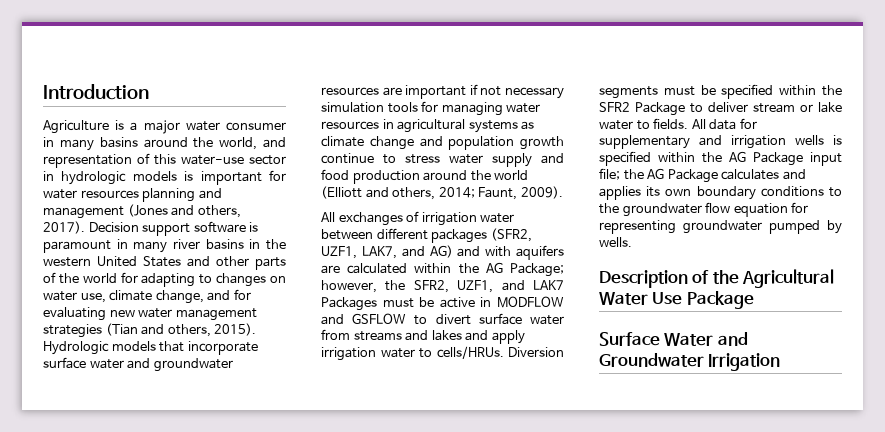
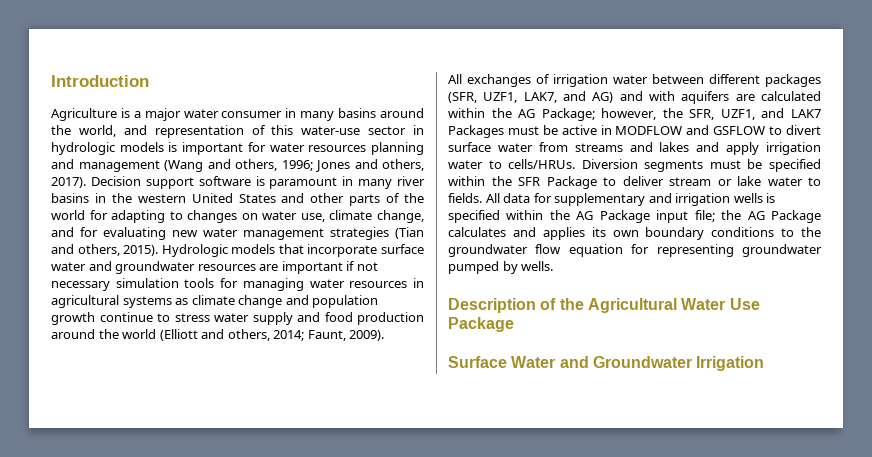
- Agriculture is a major water consumer in many basins around the world, and representation of this water-use sector in hydrologic models is important for water resources planning and management (Jones and others, 2017).
+ Agriculture is a major water consumer in many basins around the world, and representation of this water-use sector in hydrologic models is important for water resources planning and management (Wang and others, 1996; Jones and others, 2017).
- All exchanges of irrigation water between different packages (SFR2, UZF1, LAK7, and AG) and with aquifers are calculated within the AG Package; however, the SFR2, UZF1, and LAK7 Packages must be active in MODFLOW and GSFLOW to divert surface water from streams and lakes and apply irrigation water to cells/HRUs.
+ All exchanges of irrigation water between different packages (SFR, UZF1, LAK7, and AG) and with aquifers are calculated within the AG Package; however, the SFR, UZF1, and LAK7 Packages must be active in MODFLOW and GSFLOW to divert surface water from streams and lakes and apply irrigation water to cells/HRUs.
- Diversion segments must be specified within the SFR2 Package to deliver stream or lake water to fields.
+ Diversion segments must be specified within the SFR Package to deliver stream or lake water to fields.

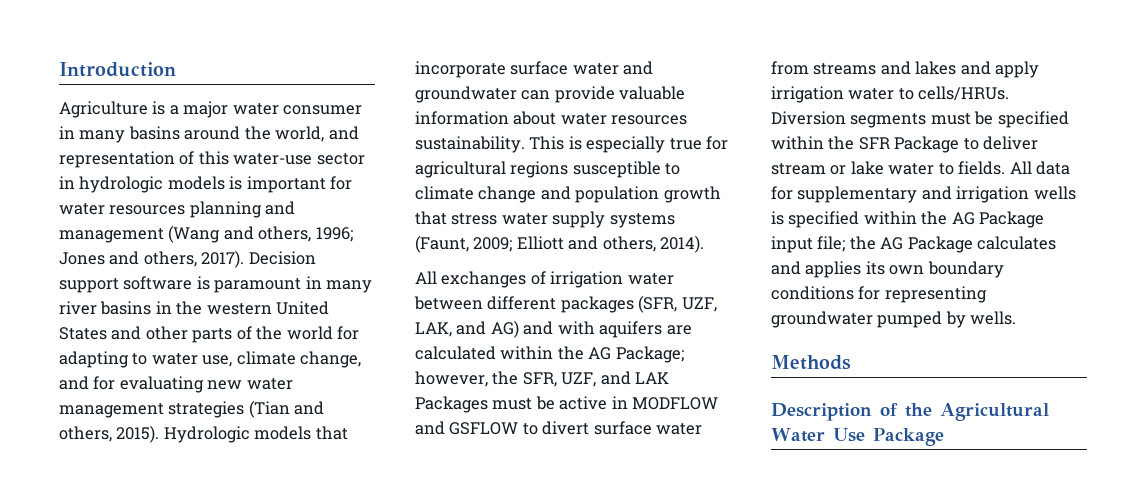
- Decision support software is paramount in many river basins in the western United States and other parts of the world for adapting to changes on water use, climate change, and for evaluating new water management strategies (Tian and others, 2015).
+ Decision support software is paramount in many river basins in the western United States and other parts of the world for adapting to water use, climate change, and for evaluating new water management strategies (Tian and others, 2015).
- Hydrologic models that incorporate surface water and groundwater resources are important if not necessary simulation tools for managing water resources in agricultural systems as climate change and population growth continue to stress water supply and food production around the world (Elliott and others, 2014; Faunt, 2009).
+ Hydrologic models that incorporate surface water and groundwater can provide valuable information about water resources sustainability. This is especially true for agricultural regions susceptible to climate change and population growth that stress water supply systems (Faunt, 2009; Elliott and others, 2014).
- All exchanges of irrigation water between different packages (SFR, UZF1, LAK7, and AG) and with aquifers are calculated within the AG Package; however, the SFR, UZF1, and LAK7 Packages must be active in MODFLOW and GSFLOW to divert surface water from streams and lakes and apply irrigation water to cells/HRUs.
+ All exchanges of irrigation water between different packages (SFR, UZF, LAK, and AG) and with aquifers are calculated within the AG Package; however, the SFR, UZF, and LAK Packages must be active in MODFLOW and GSFLOW to divert surface water from streams and lakes and apply irrigation water to cells/HRUs.
- All data for supplementary and irrigation wells is specified within the AG Package input file; the AG Package calculates and applies its own boundary conditions to the groundwater flow equation for representing groundwater pumped by wells.
+ All data for supplementary and irrigation wells is specified within the AG Package input file; the AG Package calculates and applies its own boundary conditions for representing groundwater pumped by wells.
+ Methods
- Surface Water and Groundwater Irrigation

